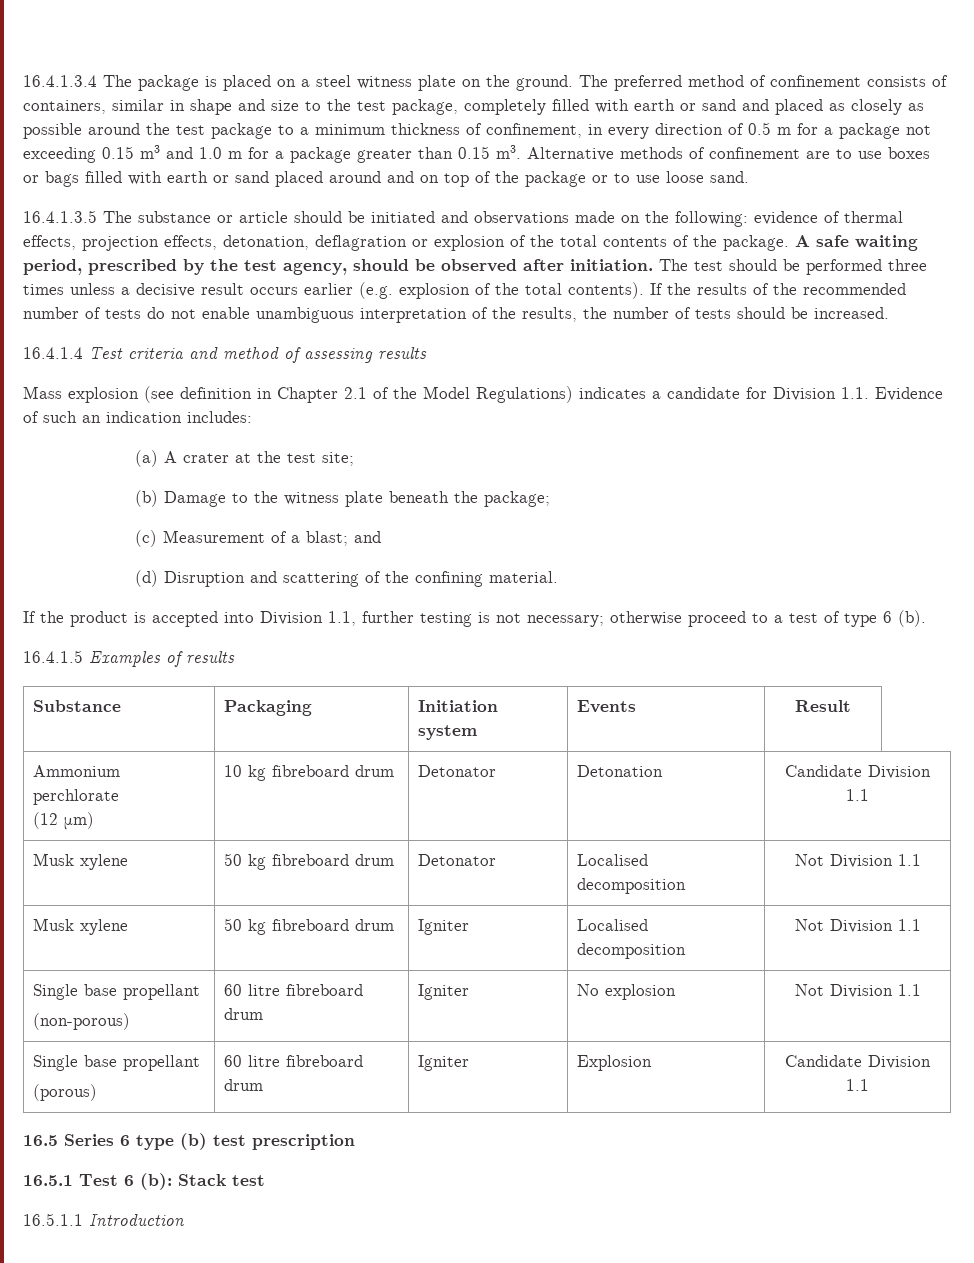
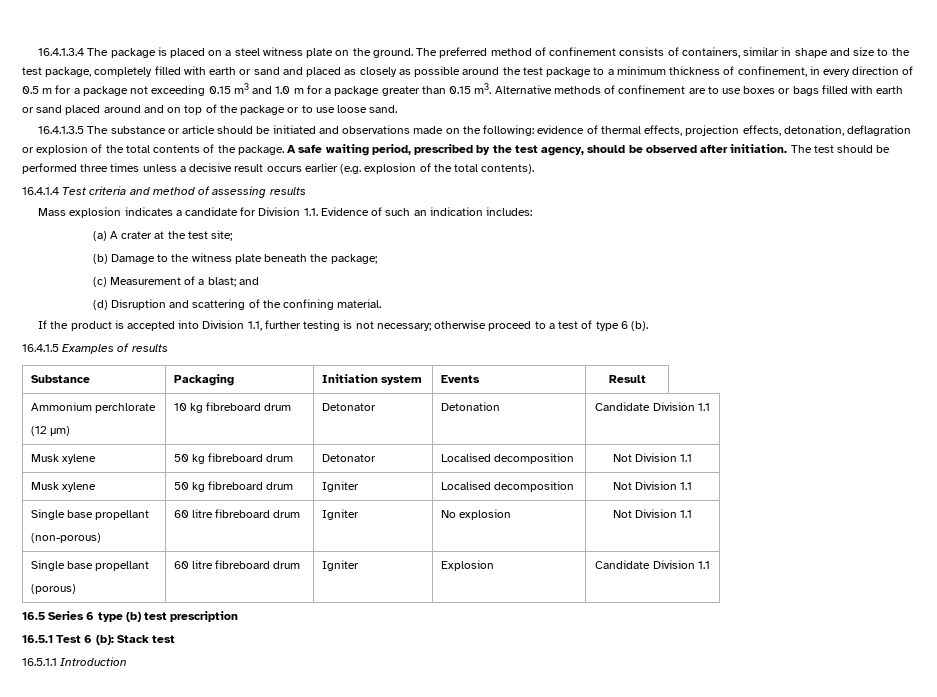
- If the results of the recommended number of tests do not enable unambiguous interpretation of the results, the number of tests should be increased.
- Mass explosion (see definition in Chapter 2.1 of the Model Regulations) indicates a candidate for Division 1.1. Evidence of such an indication includes:
+ Mass explosion indicates a candidate for Division 1.1. Evidence of such an indication includes:

